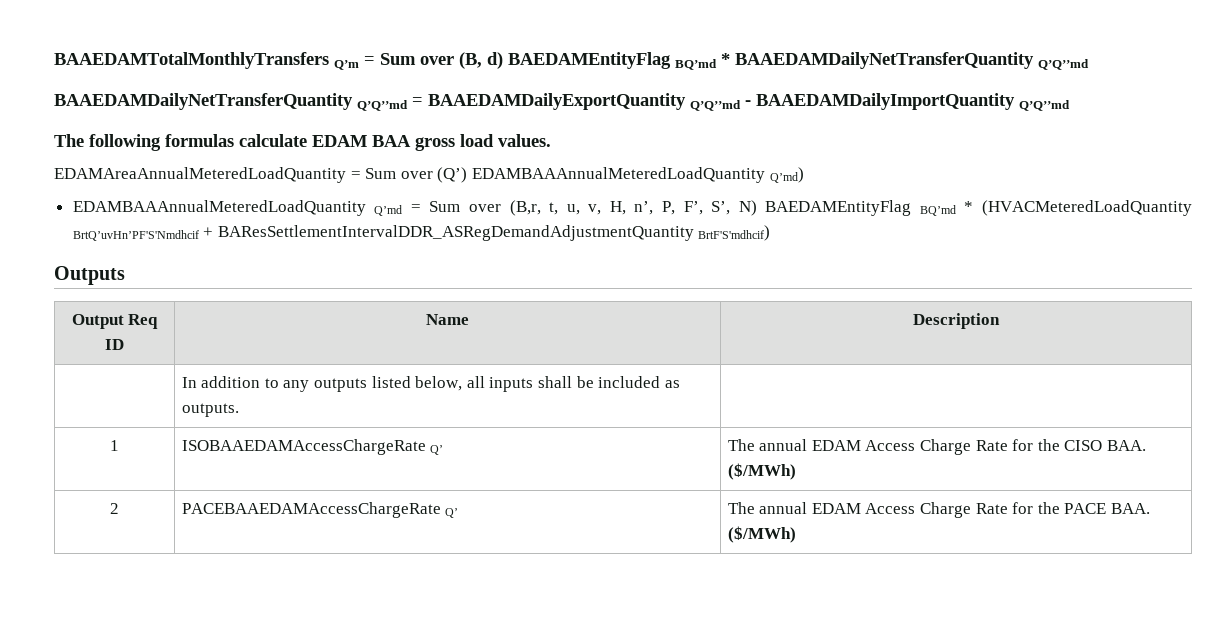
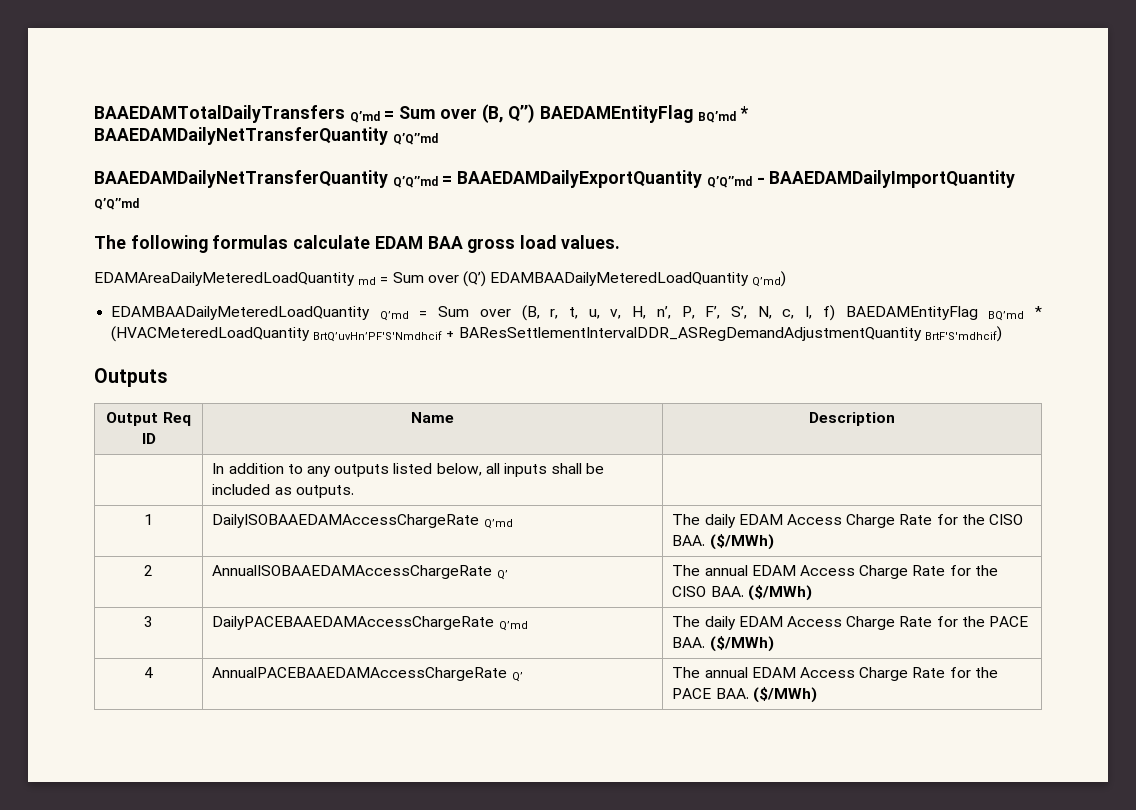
- BAAEDAMTotalMonthlyTransfers Q’m = Sum over (B, d) BAEDAMEntityFlag BQ’md * BAAEDAMDailyNetTransferQuantity Q’Q’’md
+ BAAEDAMTotalDailyTransfers Q’md = Sum over (B, Q’’) BAEDAMEntityFlag BQ’md * BAAEDAMDailyNetTransferQuantity Q’Q’’md
- EDAMAreaAnnualMeteredLoadQuantity = Sum over (Q’) EDAMBAAAnnualMeteredLoadQuantity Q’md)
+ EDAMAreaDailyMeteredLoadQuantity md = Sum over (Q’) EDAMBAADailyMeteredLoadQuantity Q’md)
- EDAMBAAAnnualMeteredLoadQuantity Q’md = Sum over (B,r, t, u, v, H, n’, P, F’, S’, N) BAEDAMEntityFlag BQ’md * (HVACMeteredLoadQuantity BrtQ’uvHn’PF'S'Nmdhcif + BAResSettlementIntervalDDR_ASRegDemandAdjustmentQuantity BrtF'S'mdhcif)
+ EDAMBAADailyMeteredLoadQuantity Q’md = Sum over (B, r, t, u, v, H, n’, P, F’, S’, N, c, I, f) BAEDAMEntityFlag BQ’md * (HVACMeteredLoadQuantity BrtQ’uvHn’PF'S'Nmdhcif + BAResSettlementIntervalDDR_ASRegDemandAdjustmentQuantity BrtF'S'mdhcif)
- 1 | ISOBAAEDAMAccessChargeRate Q’ | The annual EDAM Access Charge Rate for the CISO BAA. ($/MWh)
+ 1 | DailyISOBAAEDAMAccessChargeRate Q’md | The daily EDAM Access Charge Rate for the CISO BAA. ($/MWh)
+ 2 | AnnualISOBAAEDAMAccessChargeRate Q’ | The annual EDAM Access Charge Rate for the CISO BAA. ($/MWh)
- 2 | PACEBAAEDAMAccessChargeRate Q’ | The annual EDAM Access Charge Rate for the PACE BAA. ($/MWh)
+ 3 | DailyPACEBAAEDAMAccessChargeRate Q’md | The daily EDAM Access Charge Rate for the PACE BAA. ($/MWh)
+ 4 | AnnualPACEBAAEDAMAccessChargeRate Q’ | The annual EDAM Access Charge Rate for the PACE BAA. ($/MWh)

